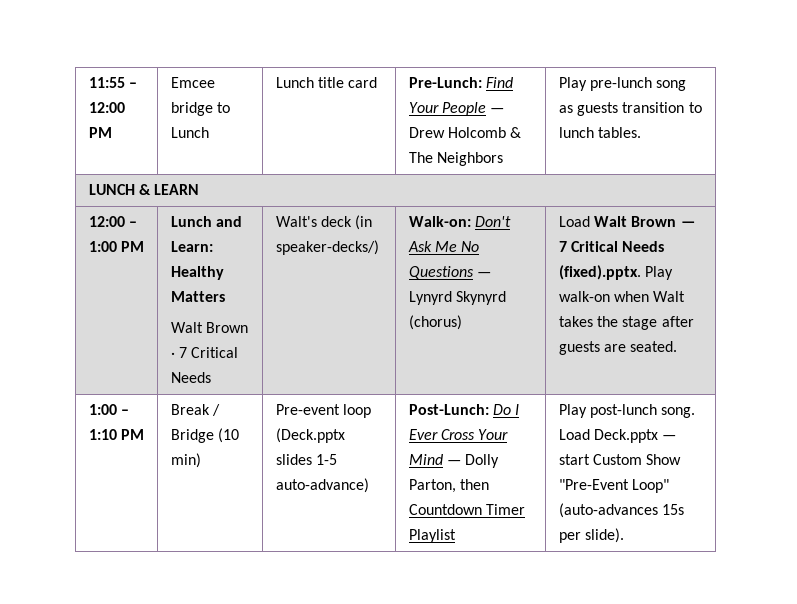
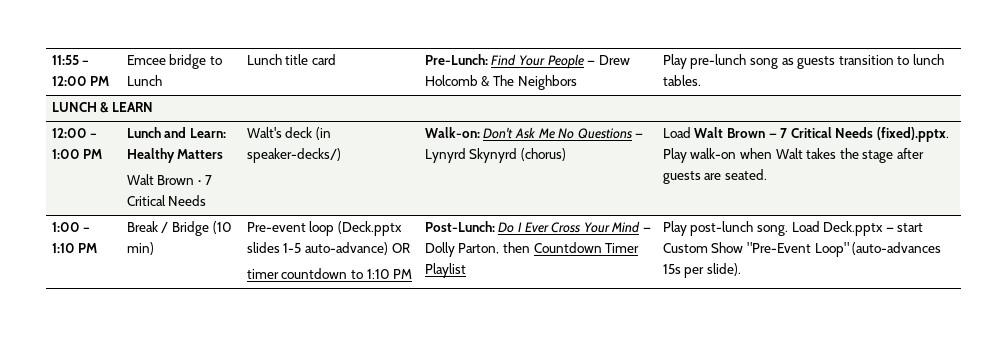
- Pre-event loop (Deck.pptx slides 1-5 auto-advance)
+ Pre-event loop (Deck.pptx slides 1-5 auto-advance) OR
+ timer countdown to 1:10 PM

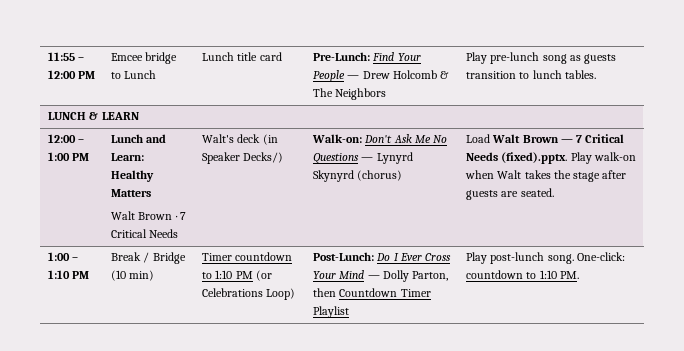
- Walt's deck (in speaker-decks/)
+ Walt's deck (in Speaker Decks/)
- Pre-event loop (Deck.pptx slides 1-5 auto-advance) OR
- timer countdown to 1:10 PM
+ Timer countdown to 1:10 PM (or Celebrations Loop)
- Load Deck.pptx — start Custom Show "Pre-Event Loop" (auto-advances 15s per slide).
+ One-click: countdown to 1:10 PM.

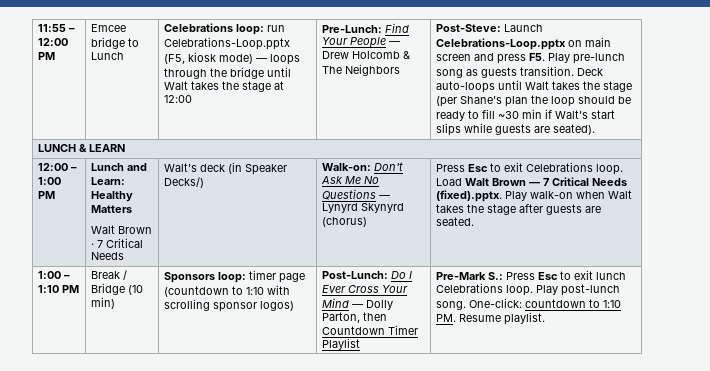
- Lunch title card
+ Celebrations loop: run Celebrations-Loop.pptx (F5, kiosk mode) — loops through the bridge until Walt takes the stage at 12:00
- Play pre-lunch song as guests transition to lunch tables.
+ Post-Steve: Launch Celebrations-Loop.pptx on main screen and press F5. Play pre-lunch song as guests transition. Deck auto-loops until Walt takes the stage (per Shane's plan the loop should be ready to fill ~30 min if Walt's start slips while guests are seated).
+ Press Esc to exit Celebrations loop.
- Timer countdown to 1:10 PM (or Celebrations Loop)
+ Sponsors loop: timer page (countdown to 1:10 with scrolling sponsor logos)
+ Pre-Mark S.: Press Esc to exit lunch Celebrations loop.
- One-click: countdown to 1:10 PM.
+ One-click: countdown to 1:10 PM. Resume playlist.

